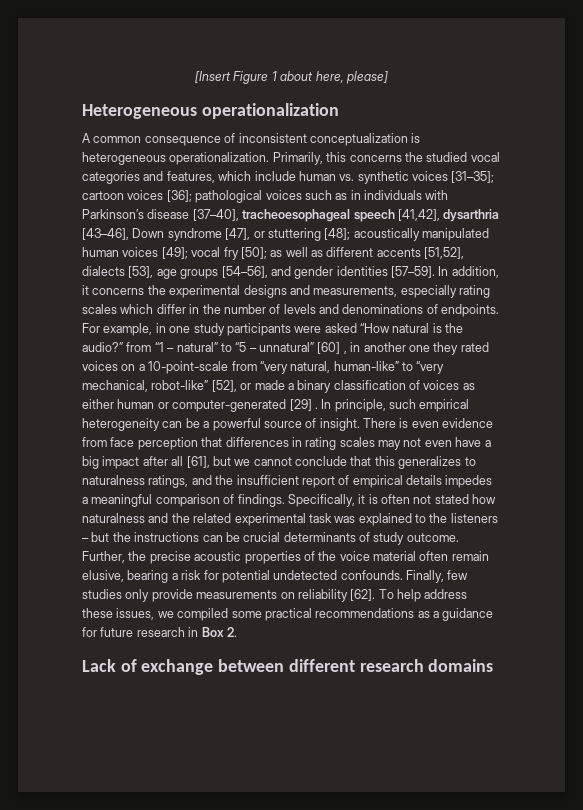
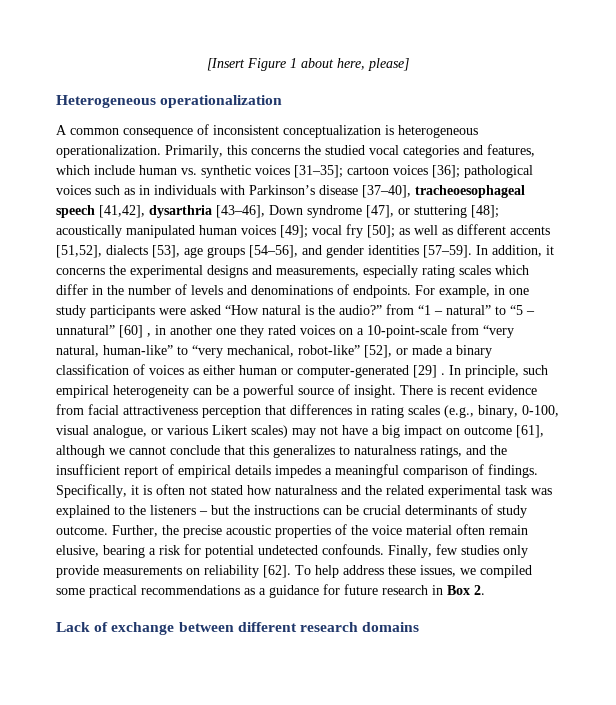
- There is even evidence from face perception that differences in rating scales may not even have a big impact after all [61], but we cannot conclude that this generalizes to naturalness ratings, and the insufficient report of empirical details impedes a meaningful comparison of findings.
+ There is recent evidence from facial attractiveness perception that differences in rating scales (e.g., binary, 0-100, visual analogue, or various Likert scales) may not have a big impact on outcome [61], although we cannot conclude that this generalizes to naturalness ratings, and the insufficient report of empirical details impedes a meaningful comparison of findings.

